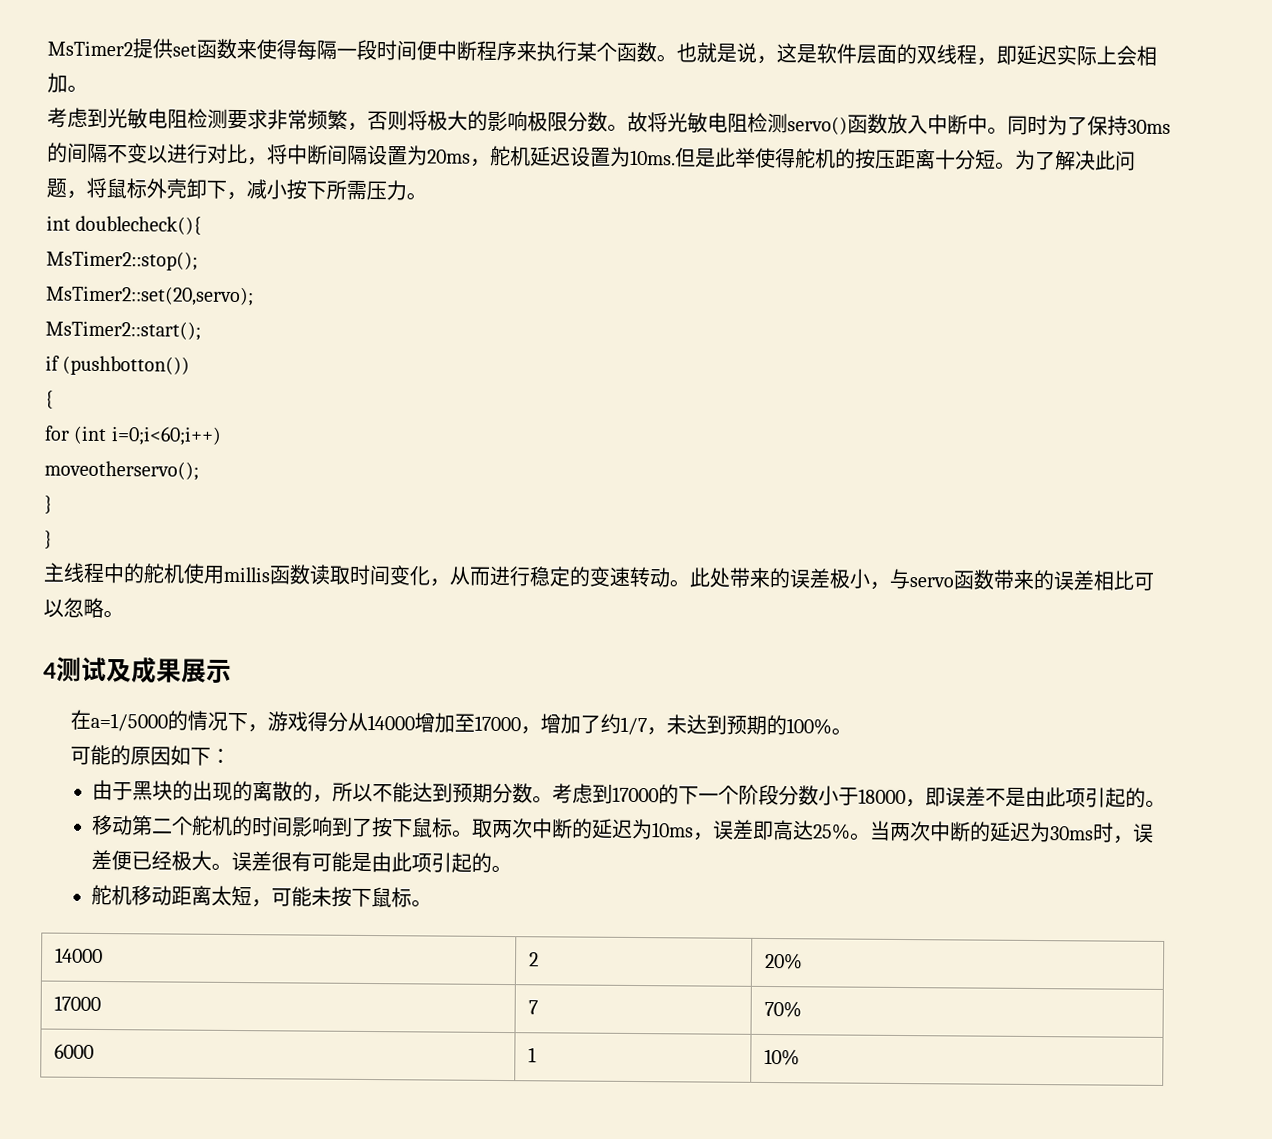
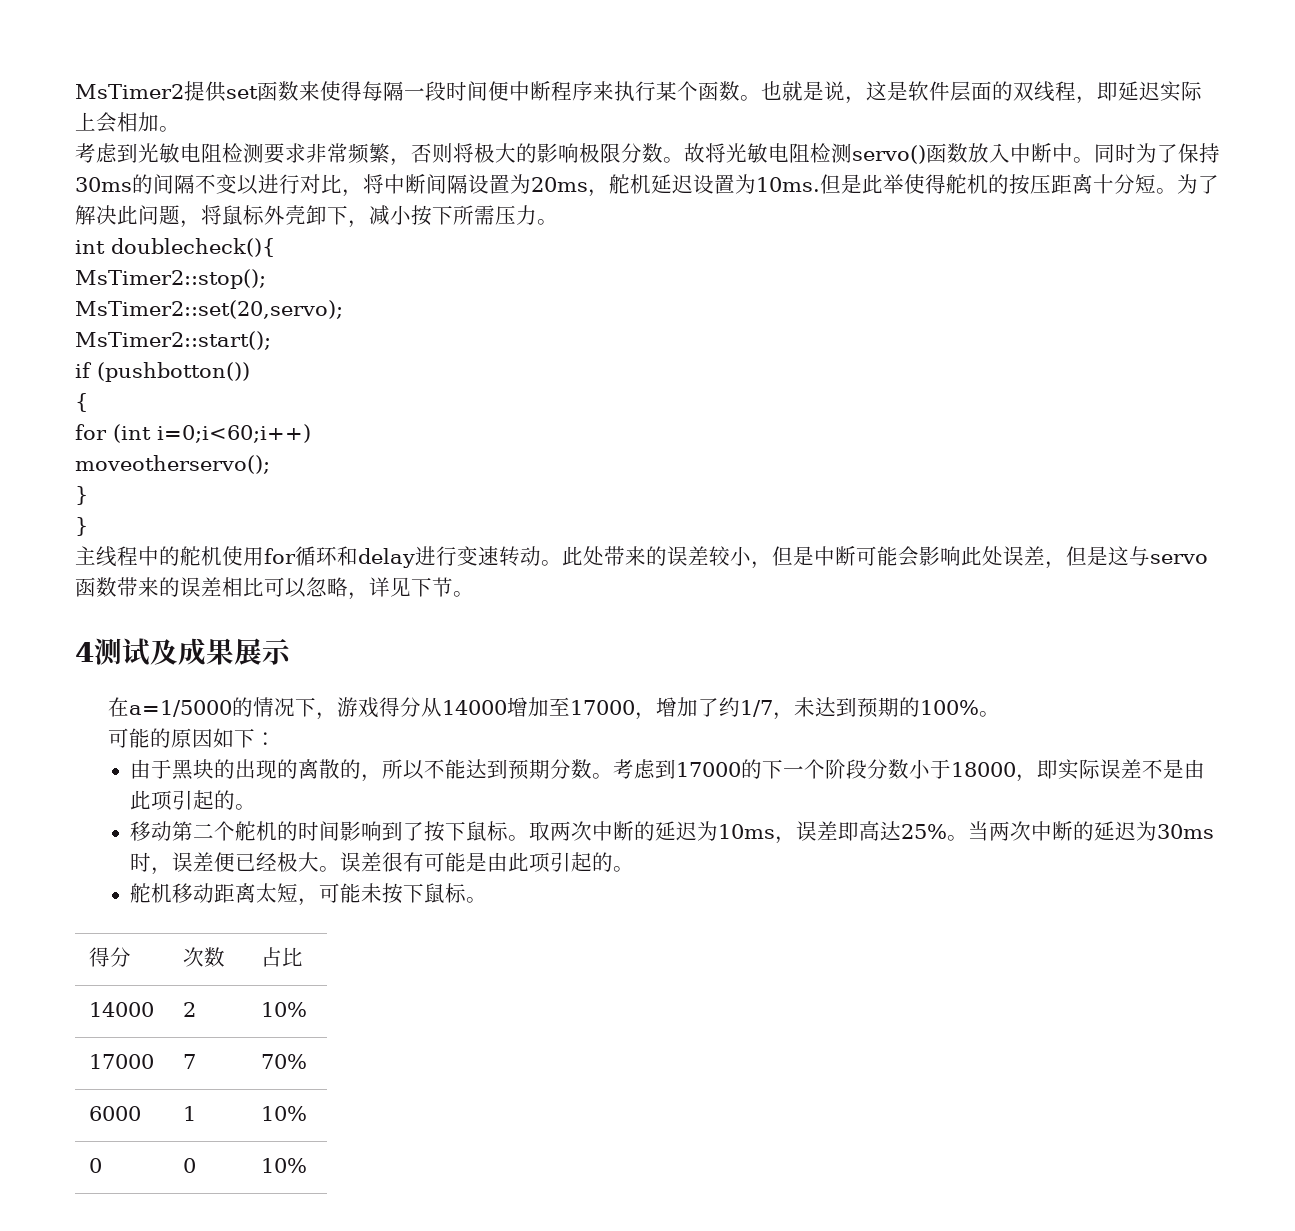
- 主线程中的舵机使用millis函数读取时间变化，从而进行稳定的变速转动。
+ 主线程中的舵机使用for循环和delay进行变速转动。
- 此处带来的误差极小，与servo函数带来的误差相比可以忽略。
+ 此处带来的误差较小，但是中断可能会影响此处误差，但是这与servo函数带来的误差相比可以忽略，详见下节。
- 考虑到17000的下一个阶段分数小于18000，即误差不是由此项引起的。
+ 考虑到17000的下一个阶段分数小于18000，即实际误差不是由此项引起的。
+ 得分 | 次数 | 占比
- 14000 | 2 | 20%
+ 14000 | 2 | 10%
+ 0 | 0 | 10%

